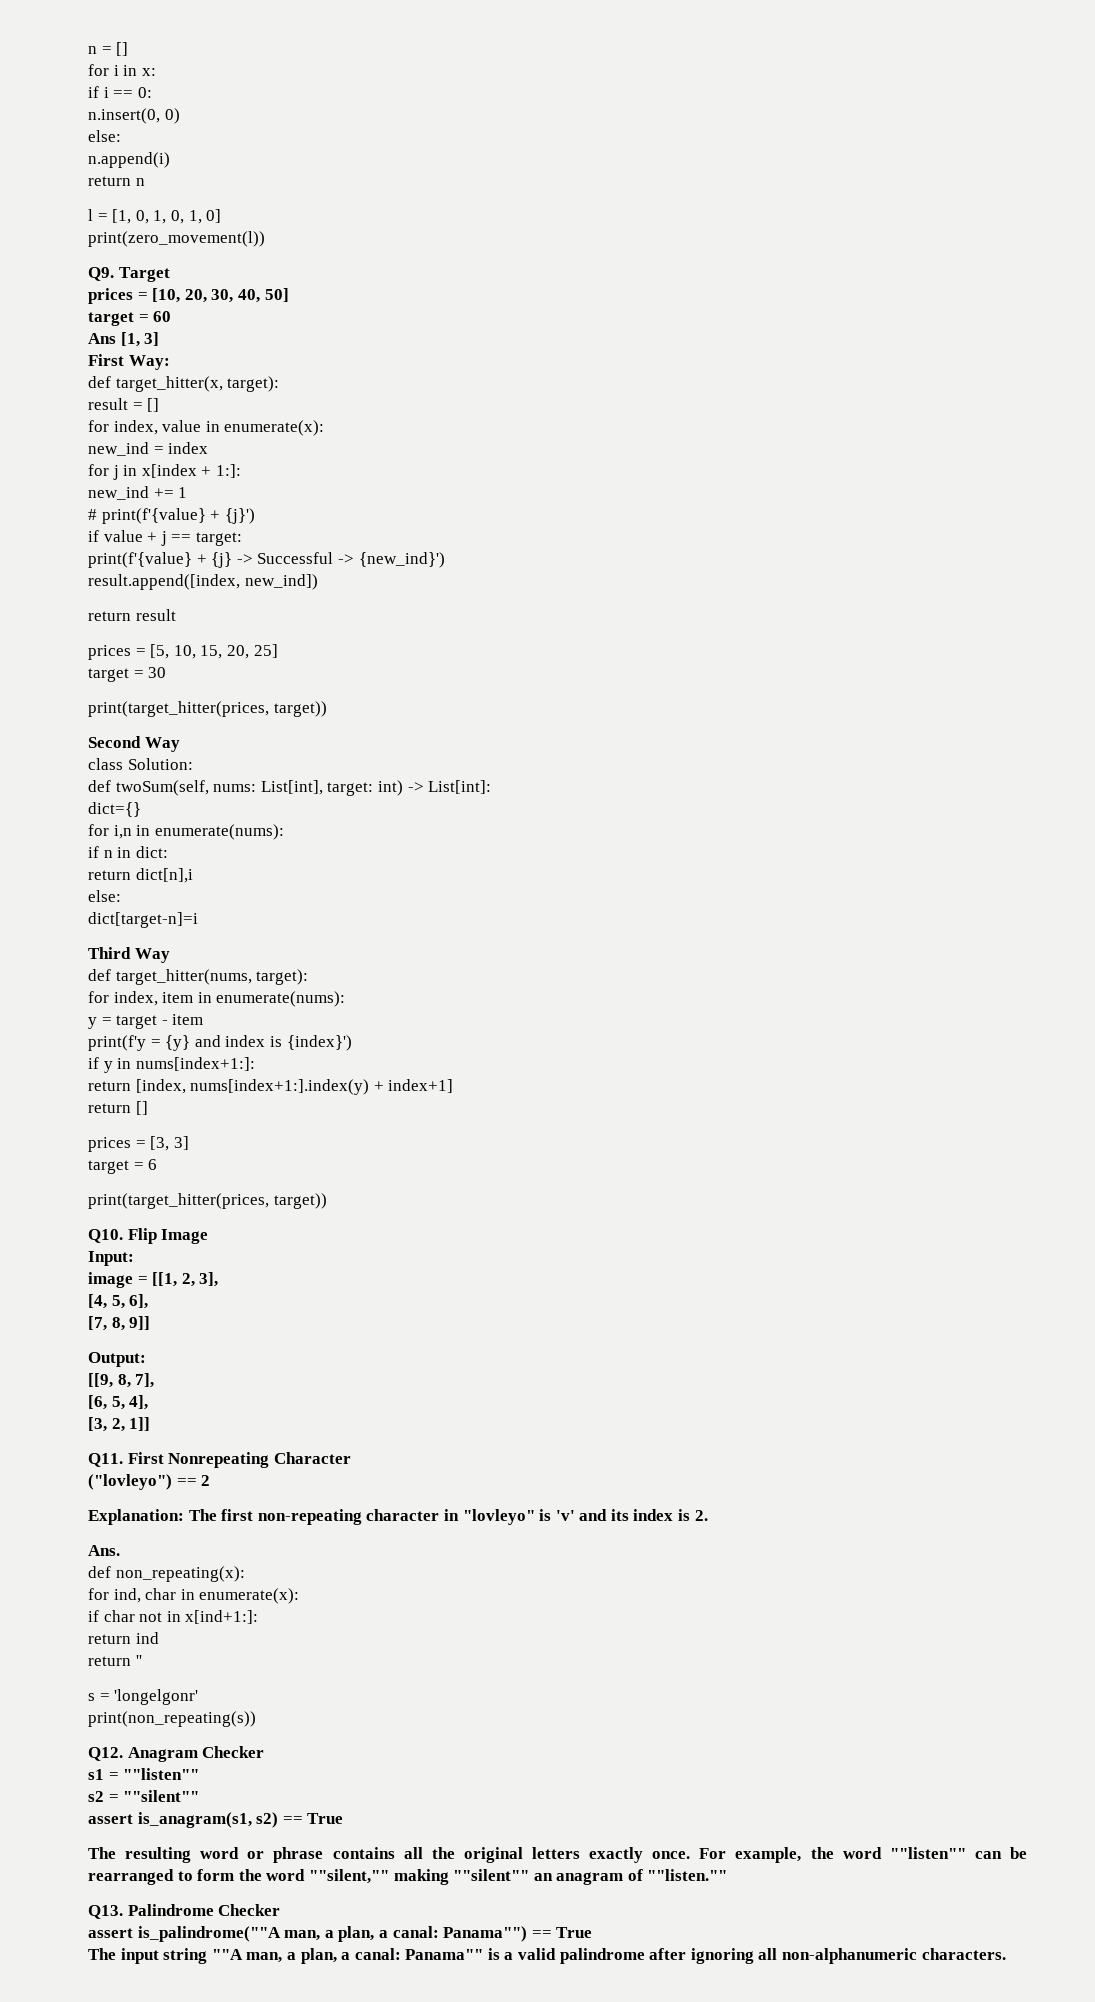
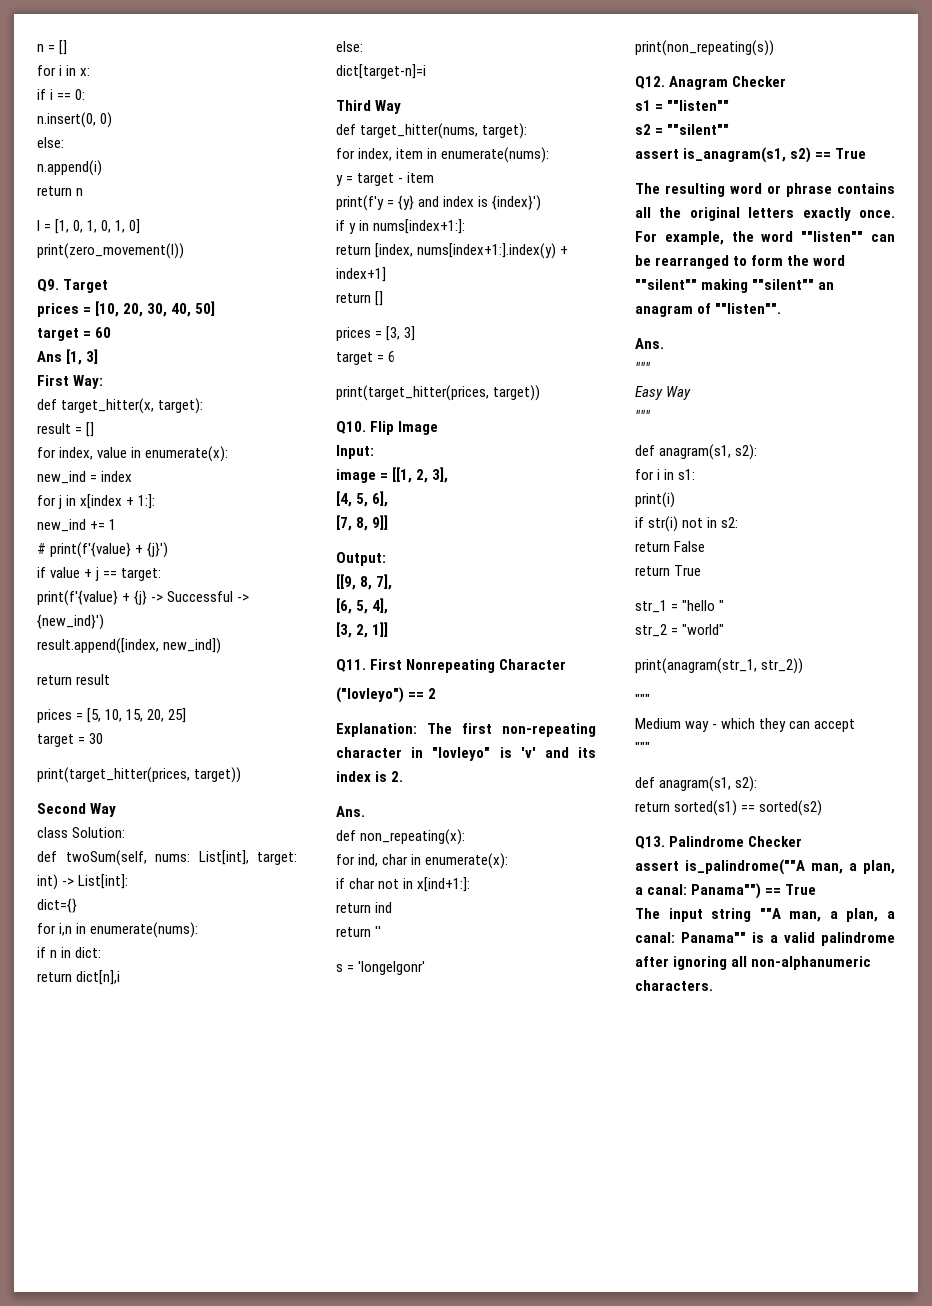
- For example, the word ""listen"" can be rearranged to form the word ""silent,"" making ""silent"" an anagram of ""listen.""
+ For example, the word ""listen"" can be rearranged to form the word ""silent"" making ""silent"" an anagram of ""listen"".
+ Ans.
+ """
+ Easy Way
+ """
+ def anagram(s1, s2):
+ for i in s1:
+ print(i)
+ if str(i) not in s2:
+ return False
+ return True
+ str_1 = "hello "
+ str_2 = "world"
+ print(anagram(str_1, str_2))
+ """
+ Medium way - which they can accept
+ """
+ def anagram(s1, s2):
+ return sorted(s1) == sorted(s2)

